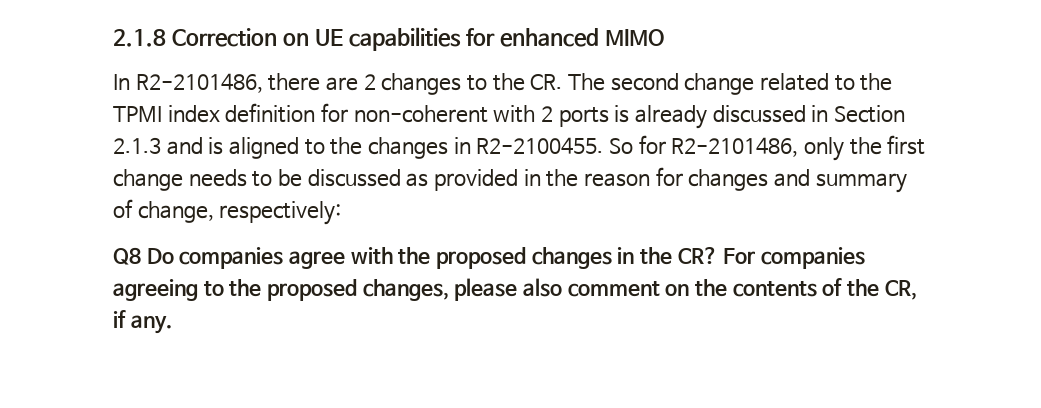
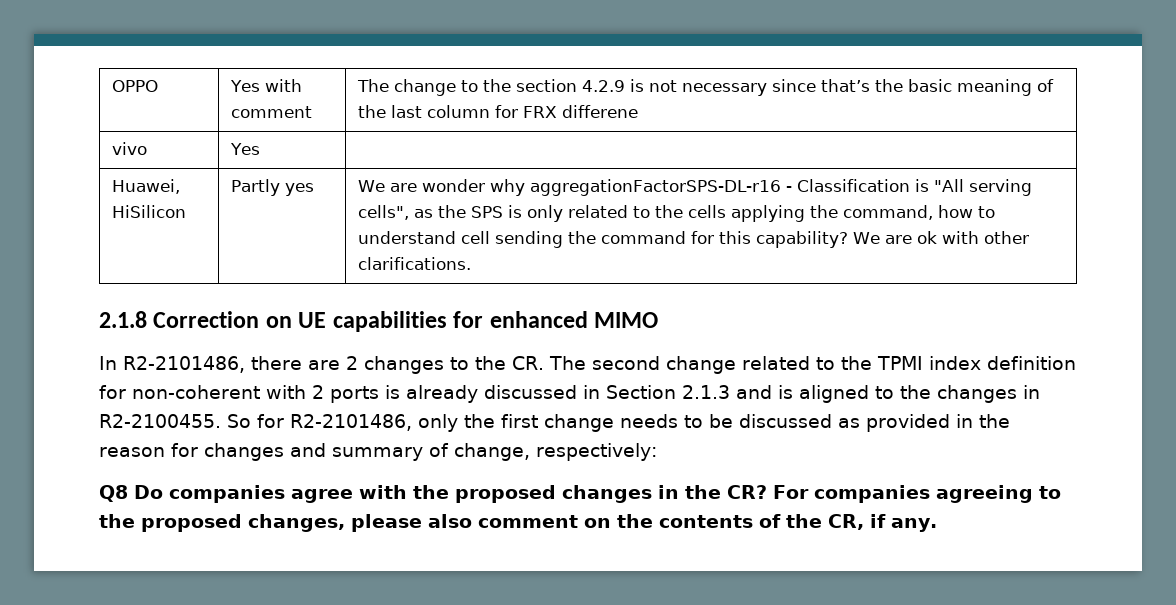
+ OPPO | Yes with comment | The change to the section 4.2.9 is not necessary since that’s the basic meaning of the last column for FRX differene
+ vivo | Yes |
+ Huawei, HiSilicon | Partly yes | We are wonder why aggregationFactorSPS-DL-r16 - Classification is "All serving cells", as the SPS is only related to the cells applying the command, how to understand cell sending the command for this capability? We are ok with other clarifications.

